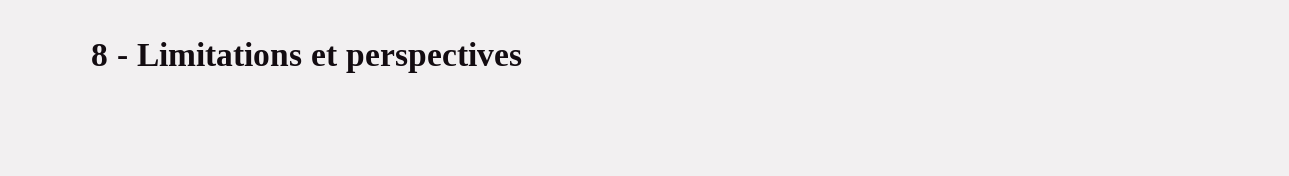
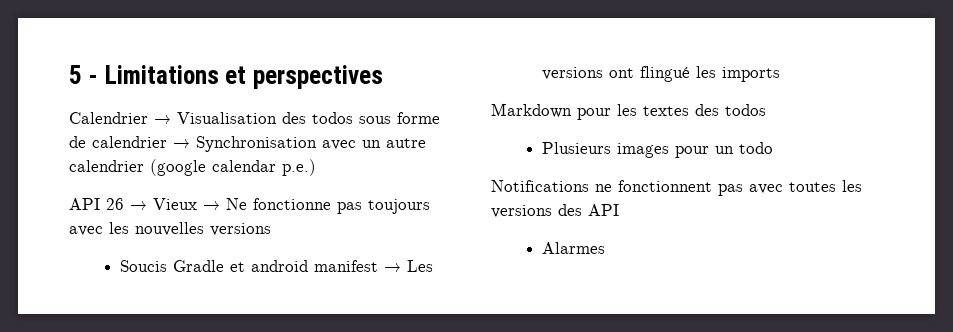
- 8 - Limitations et perspectives
+ 5 - Limitations et perspectives
+ Calendrier → Visualisation des todos sous forme de calendrier → Synchronisation avec un autre calendrier (google calendar p.e.)
+ API 26 → Vieux → Ne fonctionne pas toujours avec les nouvelles versions
+ Soucis Gradle et android manifest → Les versions ont flingué les imports
+ Markdown pour les textes des todos
+ Plusieurs images pour un todo
+ Notifications ne fonctionnent pas avec toutes les versions des API
+ Alarmes

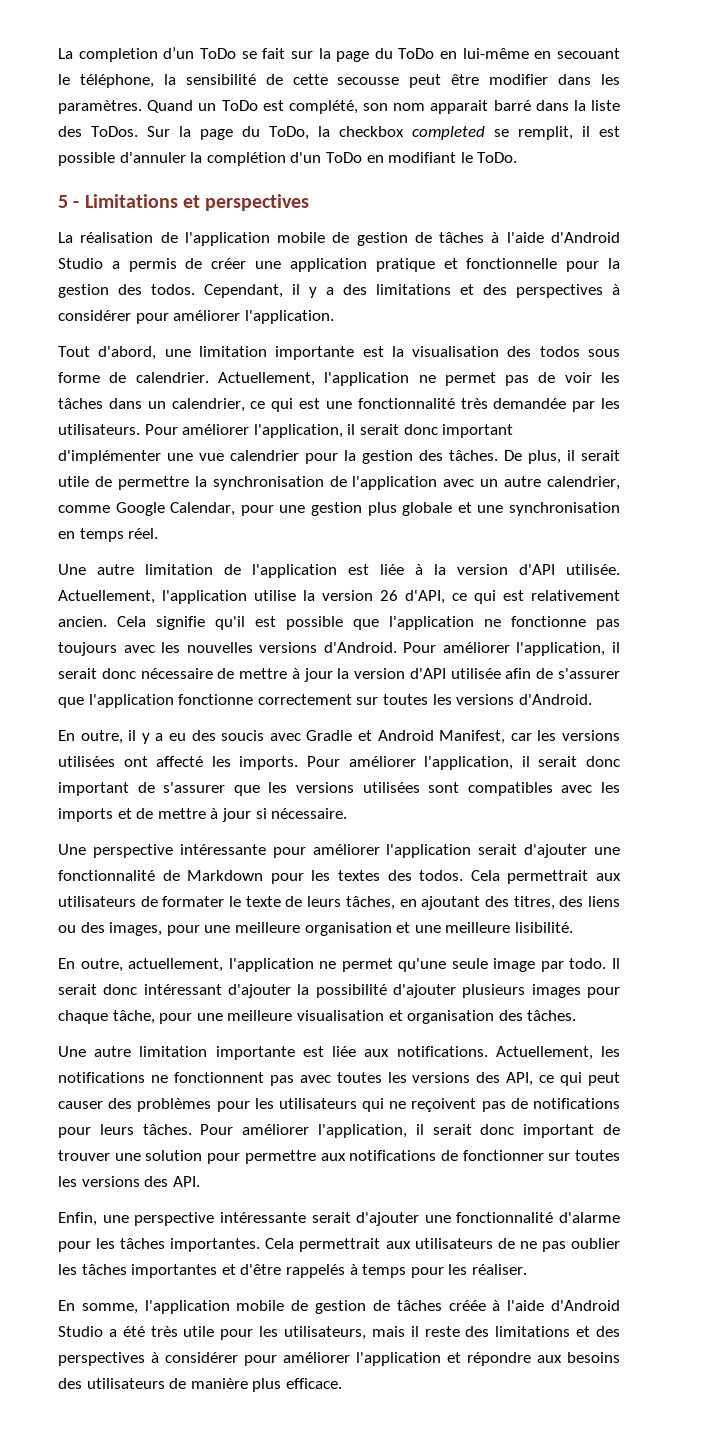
+ La completion d’un ToDo se fait sur la page du ToDo en lui-même en secouant le téléphone, la sensibilité de cette secousse peut être modifier dans les paramètres. Quand un ToDo est complété, son nom apparait barré dans la liste des ToDos. Sur la page du ToDo, la checkbox completed se remplit, il est possible d'annuler la complétion d'un ToDo en modifiant le ToDo.
- Calendrier → Visualisation des todos sous forme de calendrier → Synchronisation avec un autre calendrier (google calendar p.e.)
- API 26 → Vieux → Ne fonctionne pas toujours avec les nouvelles versions
- Soucis Gradle et android manifest → Les versions ont flingué les imports
- Markdown pour les textes des todos
- Plusieurs images pour un todo
- Notifications ne fonctionnent pas avec toutes les versions des API
- Alarmes
+ La réalisation de l'application mobile de gestion de tâches à l'aide d'Android Studio a permis de créer une application pratique et fonctionnelle pour la gestion des todos. Cependant, il y a des limitations et des perspectives à considérer pour améliorer l'application.
+ Tout d'abord, une limitation importante est la visualisation des todos sous forme de calendrier. Actuellement, l'application ne permet pas de voir les tâches dans un calendrier, ce qui est une fonctionnalité très demandée par les utilisateurs. Pour améliorer l'application, il serait donc important d'implémenter une vue calendrier pour la gestion des tâches. De plus, il serait utile de permettre la synchronisation de l'application avec un autre calendrier, comme Google Calendar, pour une gestion plus globale et une synchronisation en temps réel.
+ Une autre limitation de l'application est liée à la version d'API utilisée. Actuellement, l'application utilise la version 26 d'API, ce qui est relativement ancien. Cela signifie qu'il est possible que l'application ne fonctionne pas toujours avec les nouvelles versions d'Android. Pour améliorer l'application, il serait donc nécessaire de mettre à jour la version d'API utilisée afin de s'assurer que l'application fonctionne correctement sur toutes les versions d'Android.
+ En outre, il y a eu des soucis avec Gradle et Android Manifest, car les versions utilisées ont affecté les imports. Pour améliorer l'application, il serait donc important de s'assurer que les versions utilisées sont compatibles avec les imports et de mettre à jour si nécessaire.
+ Une perspective intéressante pour améliorer l'application serait d'ajouter une fonctionnalité de Markdown pour les textes des todos. Cela permettrait aux utilisateurs de formater le texte de leurs tâches, en ajoutant des titres, des liens ou des images, pour une meilleure organisation et une meilleure lisibilité.
+ En outre, actuellement, l'application ne permet qu'une seule image par todo. Il serait donc intéressant d'ajouter la possibilité d'ajouter plusieurs images pour chaque tâche, pour une meilleure visualisation et organisation des tâches.
+ Une autre limitation importante est liée aux notifications. Actuellement, les notifications ne fonctionnent pas avec toutes les versions des API, ce qui peut causer des problèmes pour les utilisateurs qui ne reçoivent pas de notifications pour leurs tâches. Pour améliorer l'application, il serait donc important de trouver une solution pour permettre aux notifications de fonctionner sur toutes les versions des API.
+ Enfin, une perspective intéressante serait d'ajouter une fonctionnalité d'alarme pour les tâches importantes. Cela permettrait aux utilisateurs de ne pas oublier les tâches importantes et d'être rappelés à temps pour les réaliser.
+ En somme, l'application mobile de gestion de tâches créée à l'aide d'Android Studio a été très utile pour les utilisateurs, mais il reste des limitations et des perspectives à considérer pour améliorer l'application et répondre aux besoins des utilisateurs de manière plus efficace.

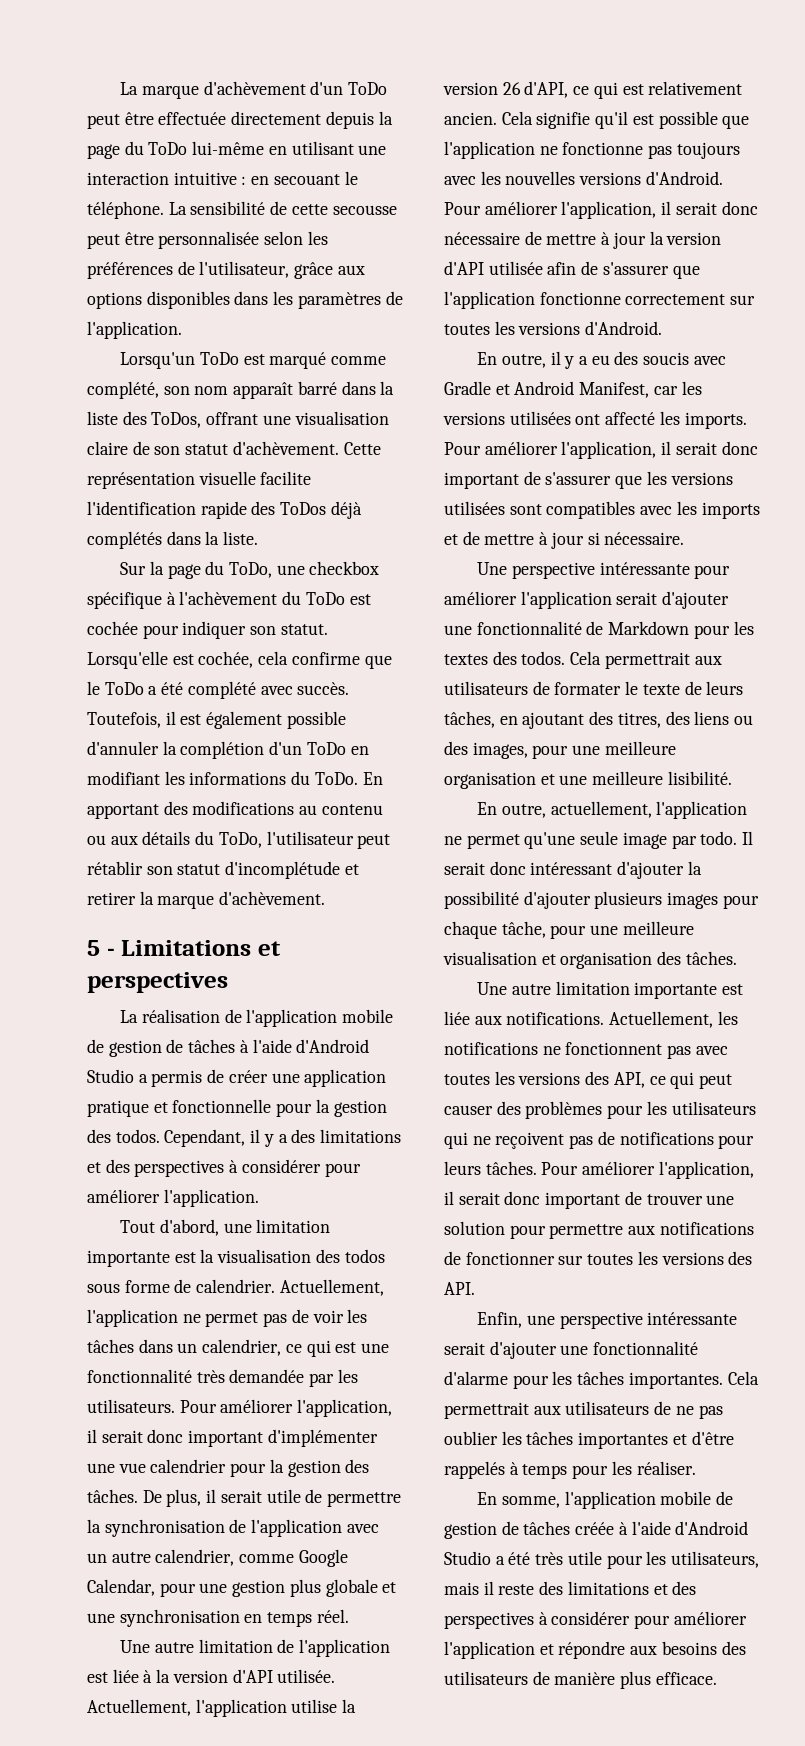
- La completion d’un ToDo se fait sur la page du ToDo en lui-même en secouant le téléphone, la sensibilité de cette secousse peut être modifier dans les paramètres. Quand un ToDo est complété, son nom apparait barré dans la liste des ToDos. Sur la page du ToDo, la checkbox completed se remplit, il est possible d'annuler la complétion d'un ToDo en modifiant le ToDo.
+ La marque d'achèvement d'un ToDo peut être effectuée directement depuis la page du ToDo lui-même en utilisant une interaction intuitive : en secouant le téléphone. La sensibilité de cette secousse peut être personnalisée selon les préférences de l'utilisateur, grâce aux options disponibles dans les paramètres de l'application.
+ Lorsqu'un ToDo est marqué comme complété, son nom apparaît barré dans la liste des ToDos, offrant une visualisation claire de son statut d'achèvement. Cette représentation visuelle facilite l'identification rapide des ToDos déjà complétés dans la liste.
+ Sur la page du ToDo, une checkbox spécifique à l'achèvement du ToDo est cochée pour indiquer son statut. Lorsqu'elle est cochée, cela confirme que le ToDo a été complété avec succès. Toutefois, il est également possible d'annuler la complétion d'un ToDo en modifiant les informations du ToDo. En apportant des modifications au contenu ou aux détails du ToDo, l'utilisateur peut rétablir son statut d'incomplétude et retirer la marque d'achèvement.

